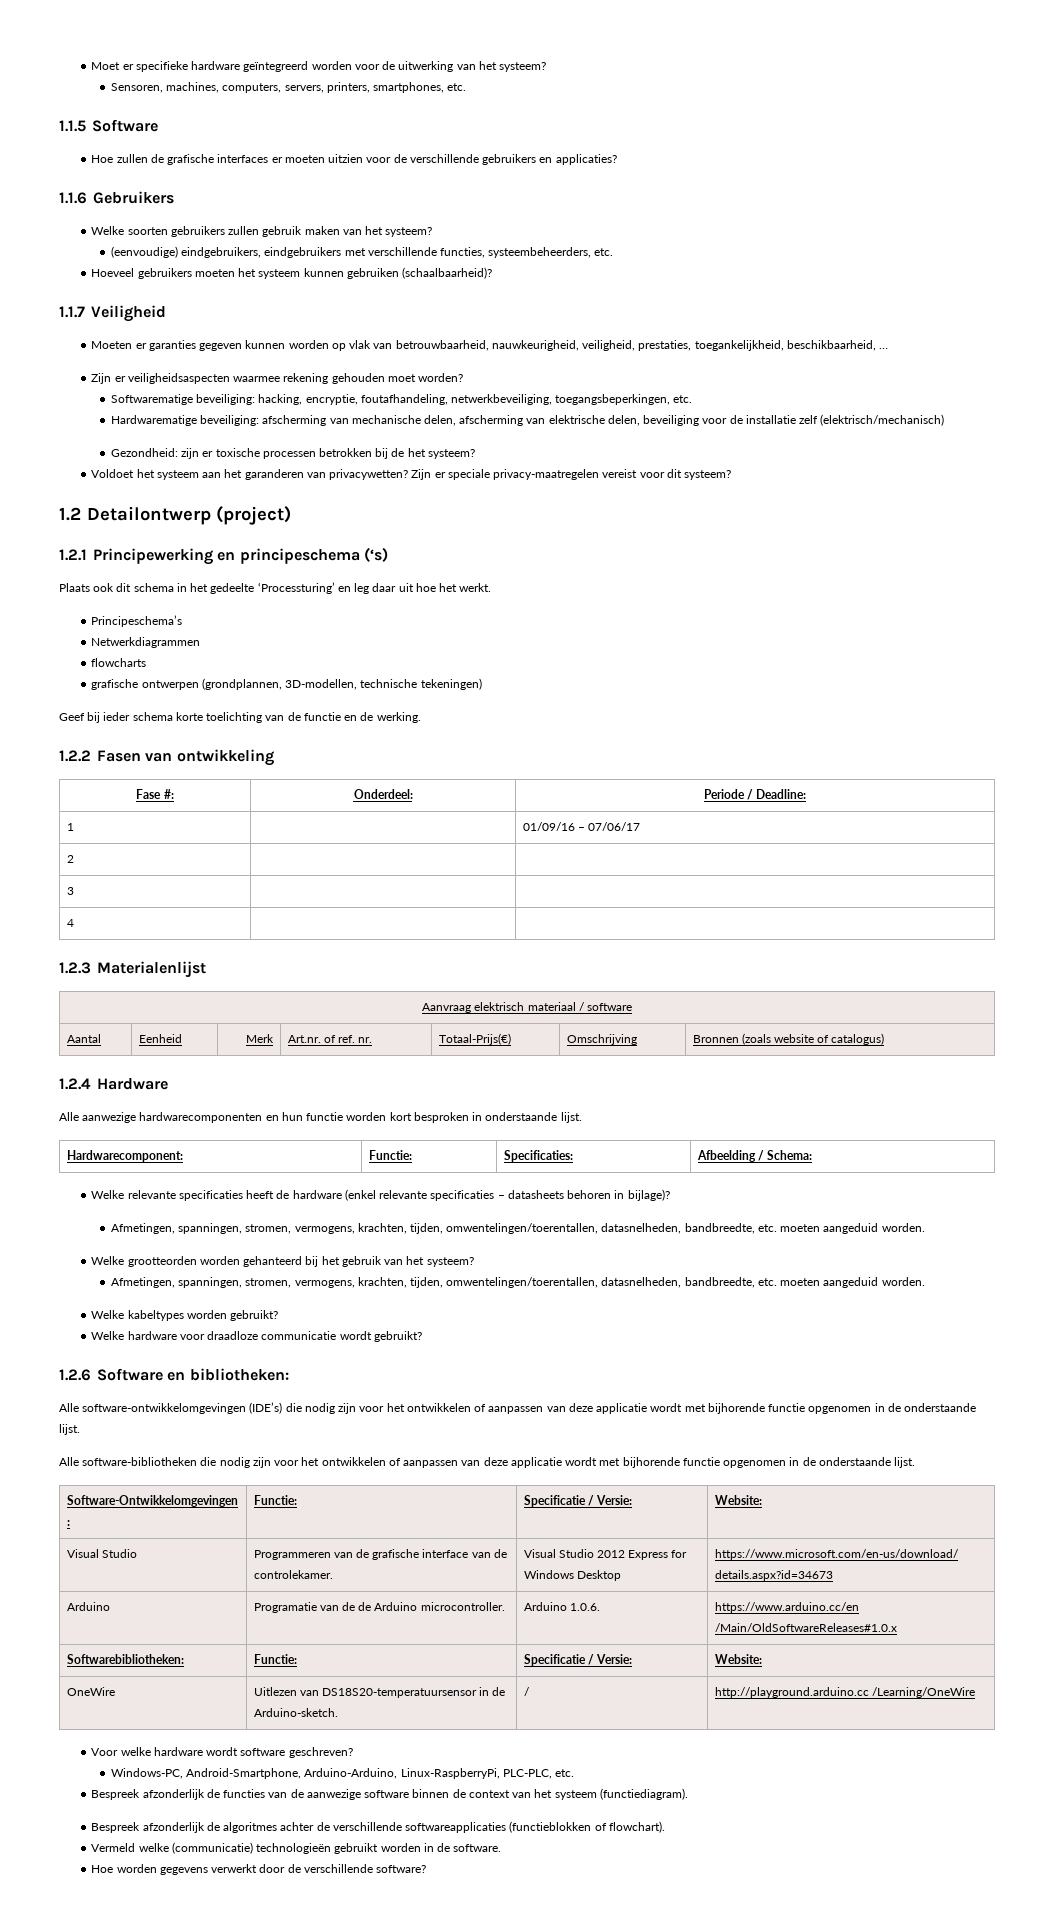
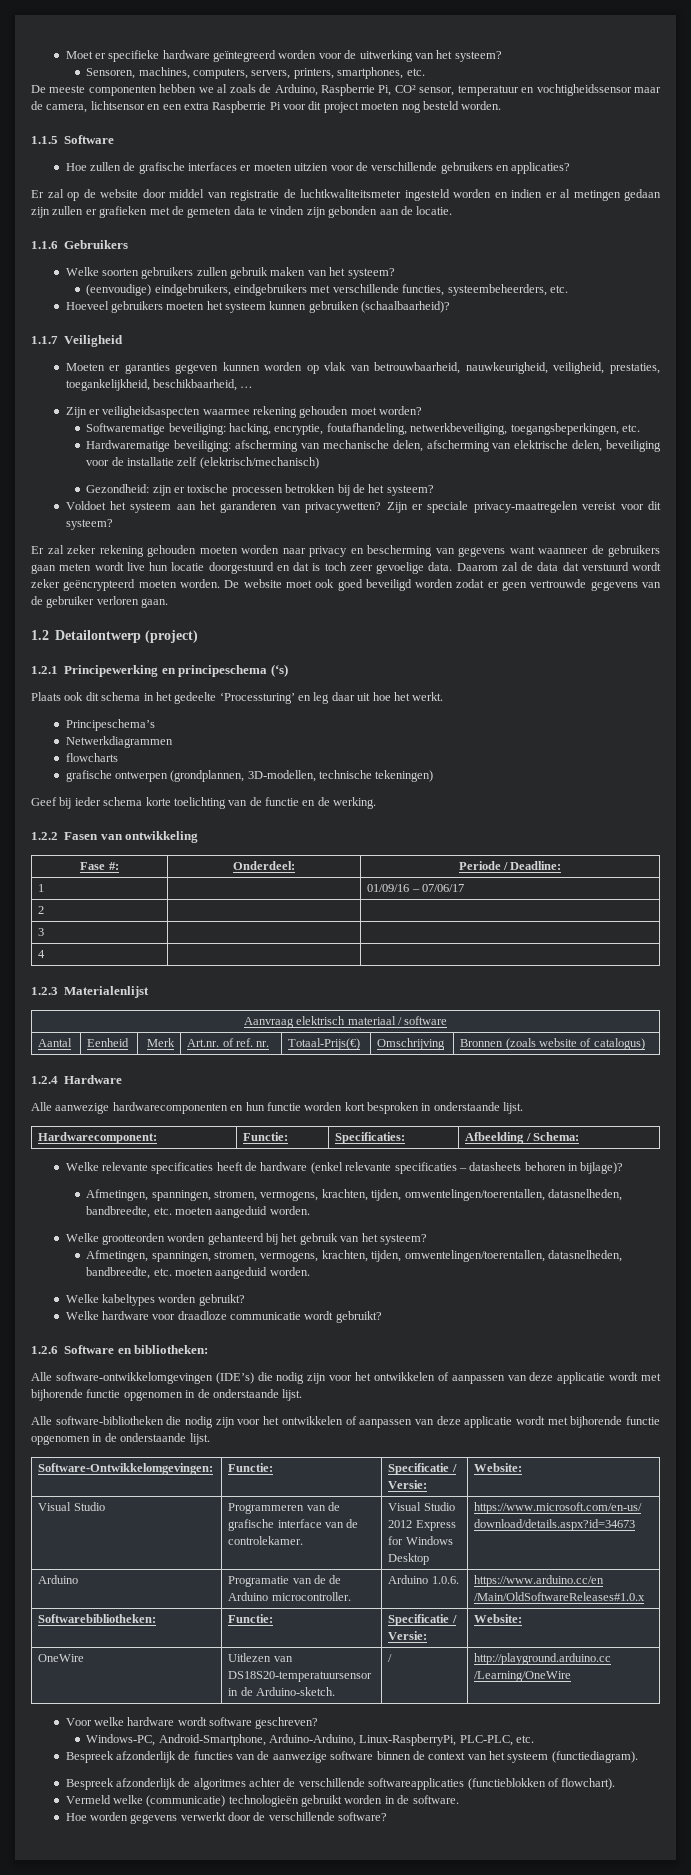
+ De meeste componenten hebben we al zoals de Arduino, Raspberrie Pi, CO² sensor, temperatuur en vochtigheidssensor maar de camera, lichtsensor en een extra Raspberrie Pi voor dit project moeten nog besteld worden.
+ Er zal op de website door middel van registratie de luchtkwaliteitsmeter ingesteld worden en indien er al metingen gedaan zijn zullen er grafieken met de gemeten data te vinden zijn gebonden aan de locatie.
+ Er zal zeker rekening gehouden moeten worden naar privacy en bescherming van gegevens want waanneer de gebruikers gaan meten wordt live hun locatie doorgestuurd en dat is toch zeer gevoelige data. Daarom zal de data dat verstuurd wordt zeker geëncrypteerd moeten worden. De website moet ook goed beveiligd worden zodat er geen vertrouwde gegevens van de gebruiker verloren gaan.

